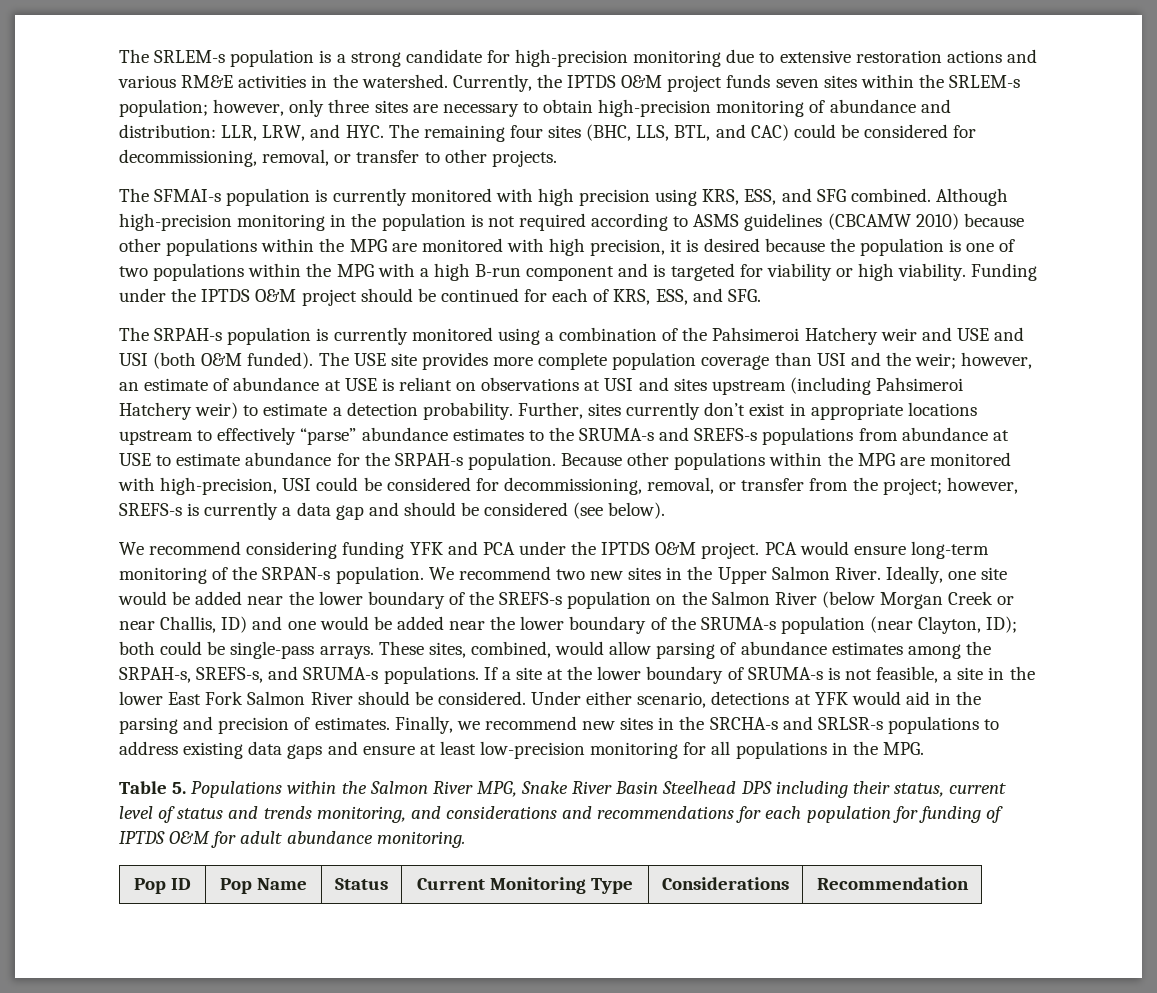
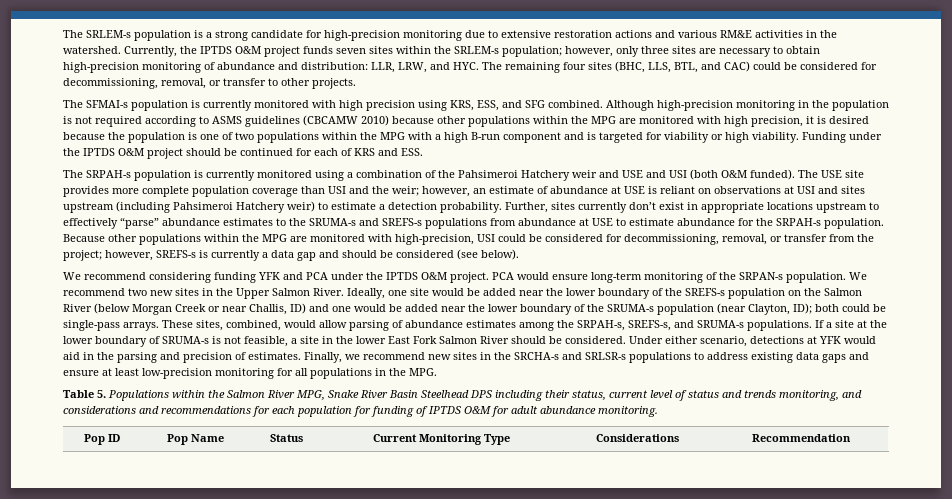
- Funding under the IPTDS O&M project should be continued for each of KRS, ESS, and SFG.
+ Funding under the IPTDS O&M project should be continued for each of KRS and ESS.

